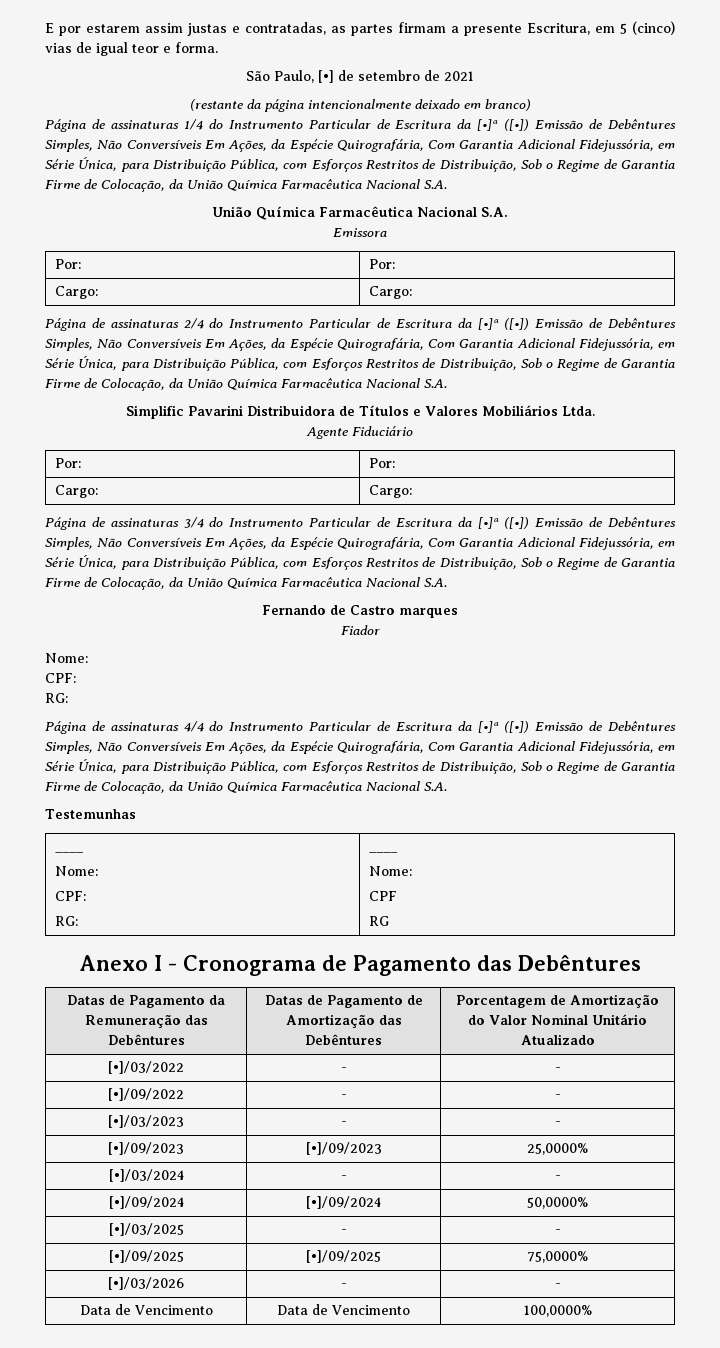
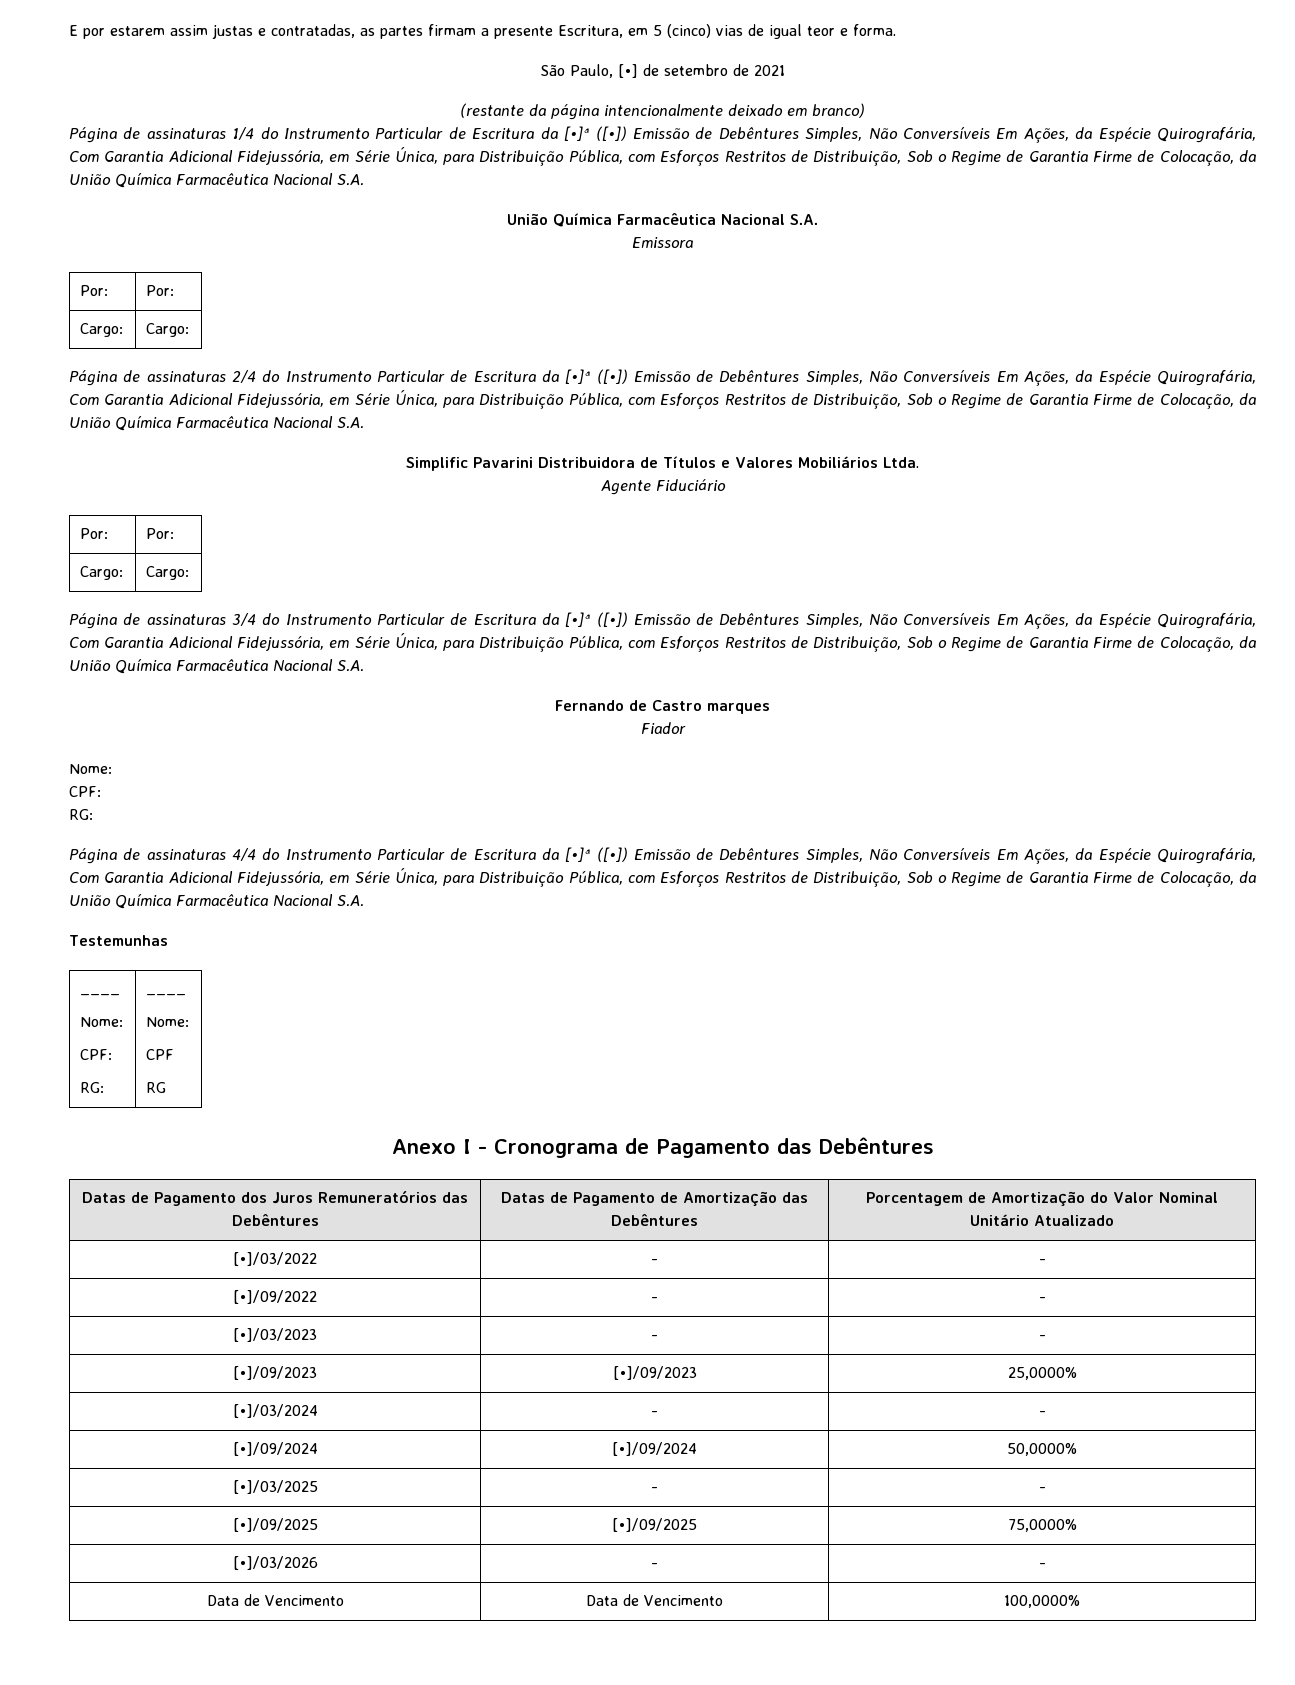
- Datas de Pagamento da Remuneração das Debêntures | Datas de Pagamento de Amortização das Debêntures | Porcentagem de Amortização do Valor Nominal Unitário Atualizado
+ Datas de Pagamento dos Juros Remuneratórios das Debêntures | Datas de Pagamento de Amortização das Debêntures | Porcentagem de Amortização do Valor Nominal Unitário Atualizado

